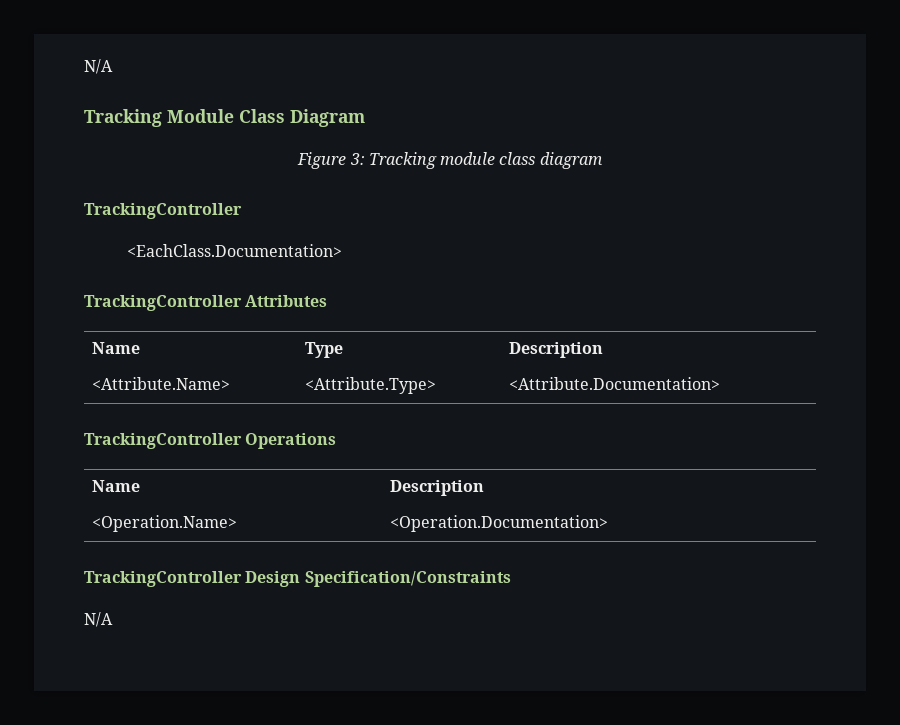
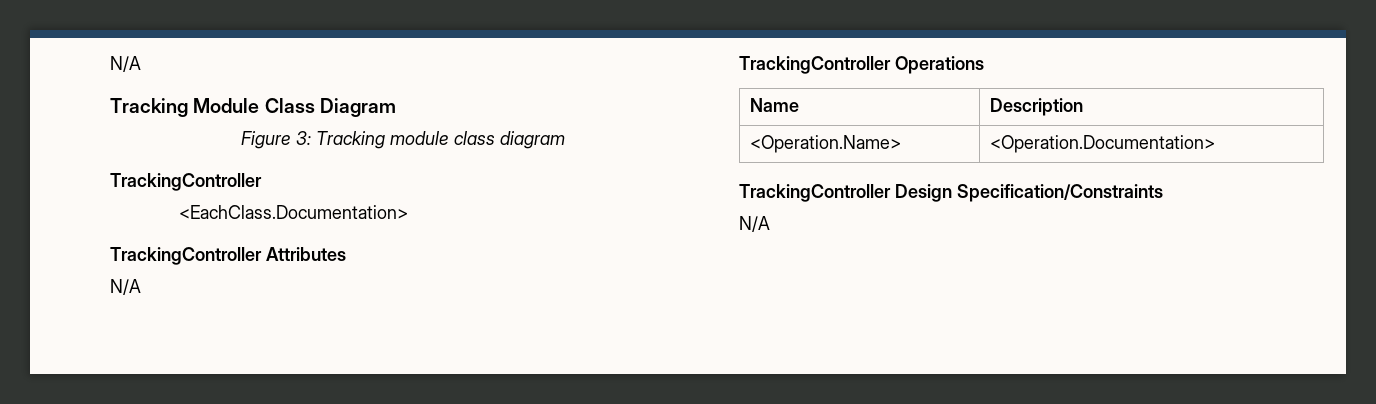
  TrackingController Attributes
- Name | Type | Description
- <Attribute.Name> | <Attribute.Type> | <Attribute.Documentation>
+ N/A

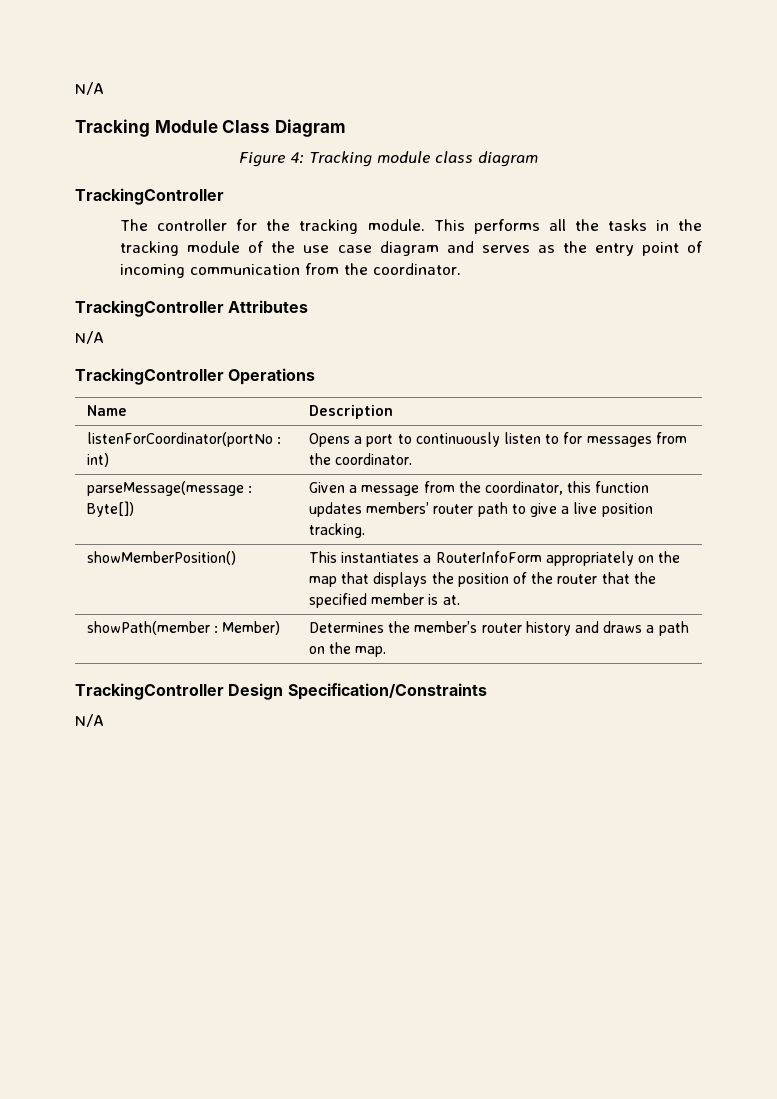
- Figure 3: Tracking module class diagram
+ Figure 4: Tracking module class diagram
- <EachClass.Documentation>
+ The controller for the tracking module. This performs all the tasks in the tracking module of the use case diagram and serves as the entry point of incoming communication from the coordinator.
- <Operation.Name> | <Operation.Documentation>
+ listenForCoordinator(portNo : int) | Opens a port to continuously listen to for messages from the coordinator.
+ parseMessage(message : Byte[]) | Given a message from the coordinator, this function updates members’ router path to give a live position tracking.
+ showMemberPosition() | This instantiates a RouterInfoForm appropriately on the map that displays the position of the router that the specified member is at.
+ showPath(member : Member) | Determines the member’s router history and draws a path on the map.

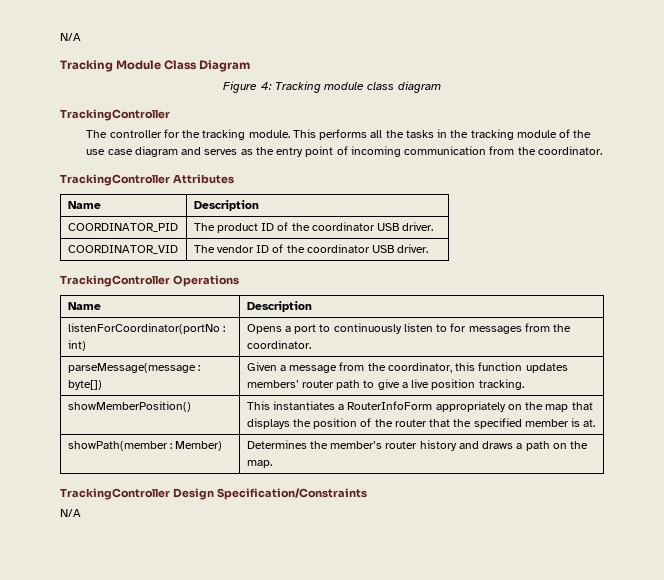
  TrackingController Attributes
- N/A
+ Name | Description
+ COORDINATOR_PID | The product ID of the coordinator USB driver.
+ COORDINATOR_VID | The vendor ID of the coordinator USB driver.
- parseMessage(message : Byte[]) | Given a message from the coordinator, this function updates members’ router path to give a live position tracking.
+ parseMessage(message : byte[]) | Given a message from the coordinator, this function updates members’ router path to give a live position tracking.

